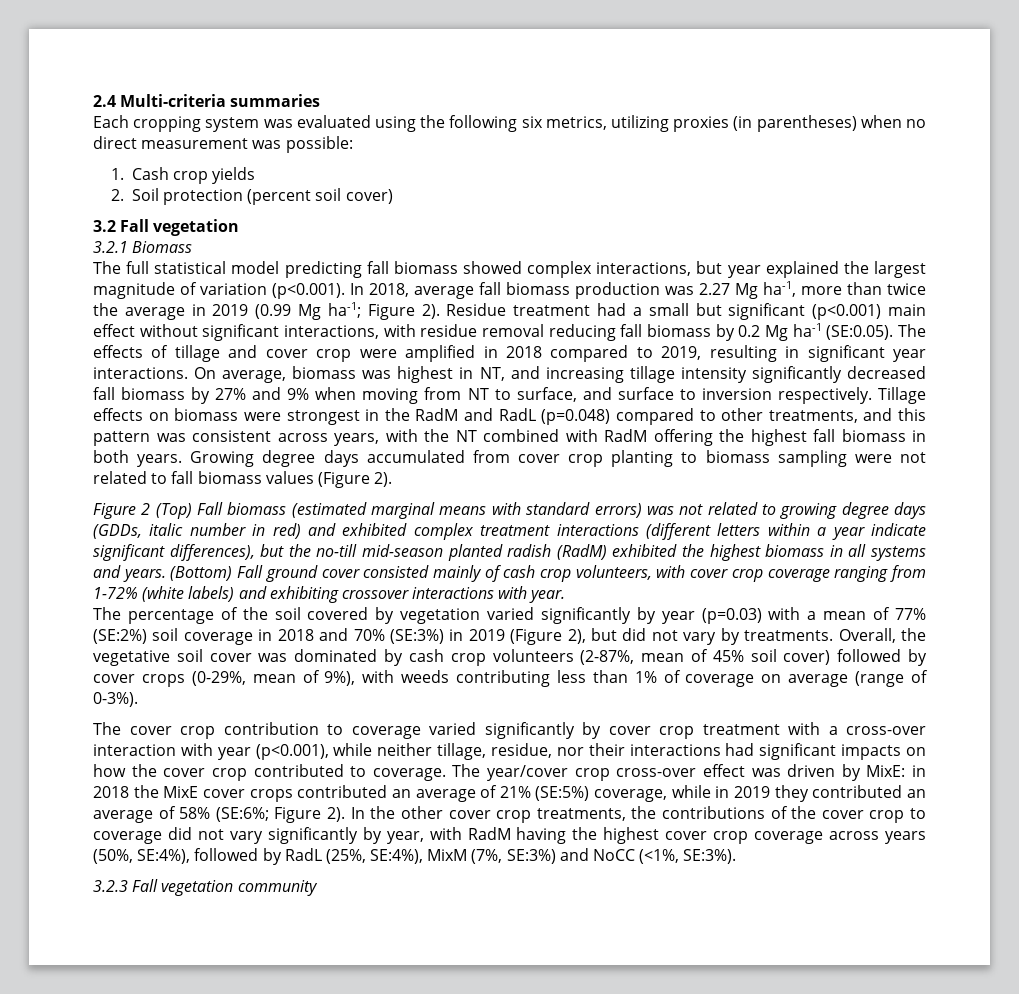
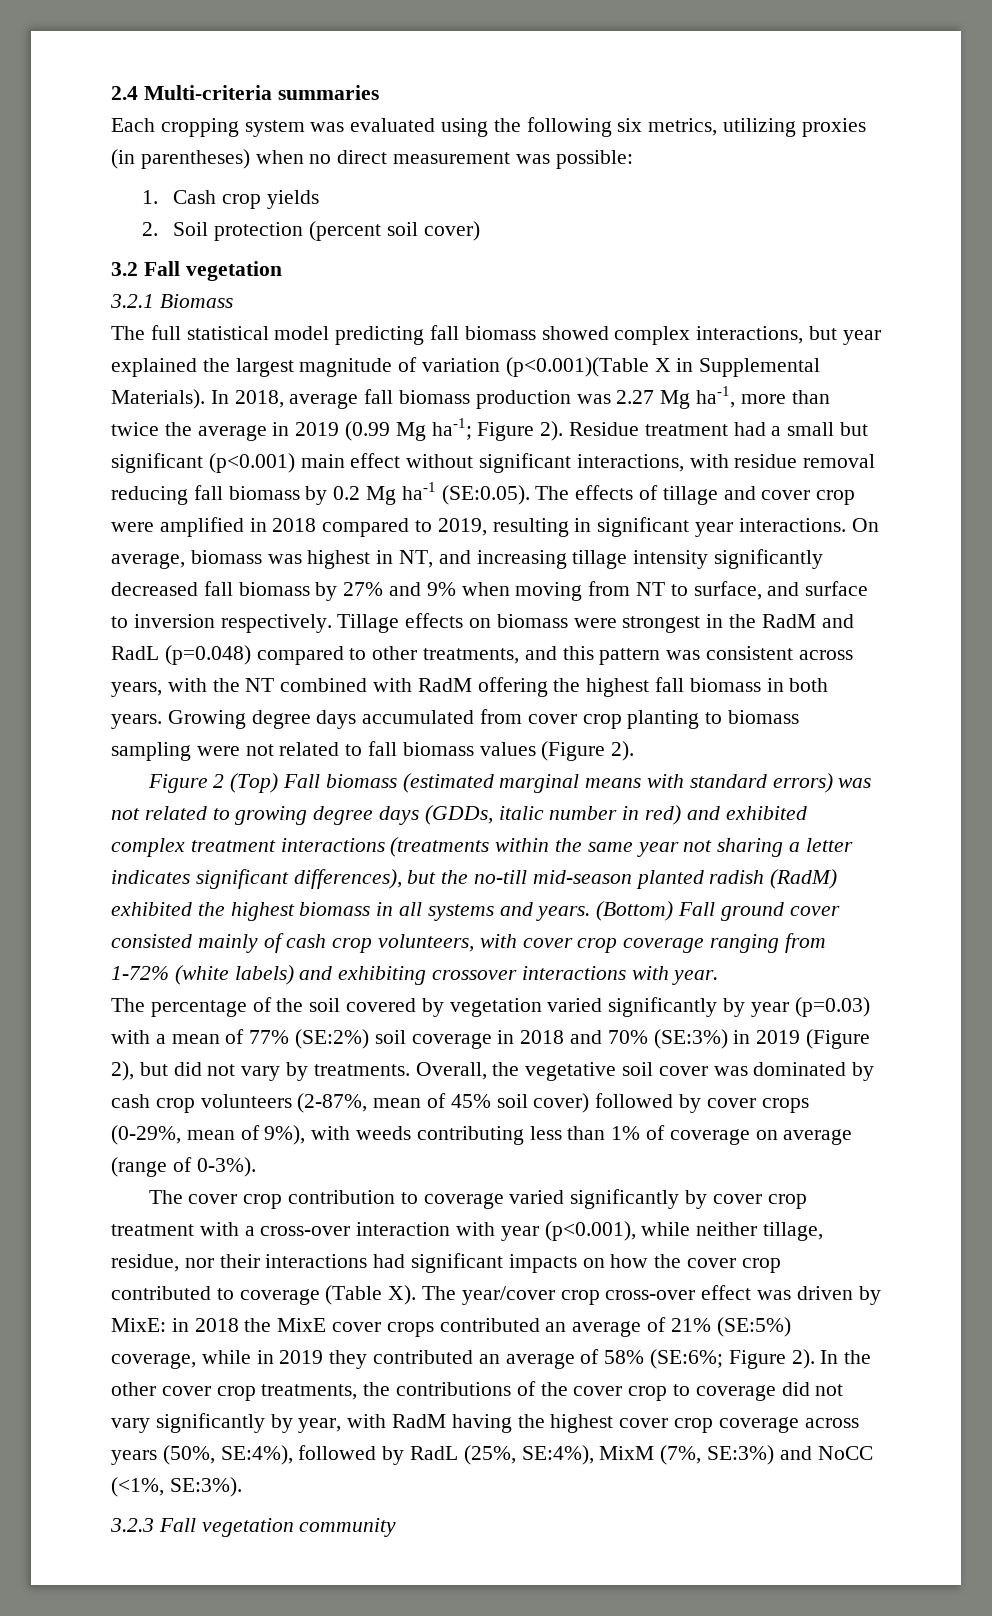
- The full statistical model predicting fall biomass showed complex interactions, but year explained the largest magnitude of variation (p<0.001). In 2018, average fall biomass production was 2.27 Mg ha-1, more than twice the average in 2019 (0.99 Mg ha-1; Figure 2).
+ The full statistical model predicting fall biomass showed complex interactions, but year explained the largest magnitude of variation (p<0.001)(Table X in Supplemental Materials). In 2018, average fall biomass production was 2.27 Mg ha-1, more than twice the average in 2019 (0.99 Mg ha-1; Figure 2).
- Figure 2 (Top) Fall biomass (estimated marginal means with standard errors) was not related to growing degree days (GDDs, italic number in red) and exhibited complex treatment interactions (different letters within a year indicate significant differences), but the no-till mid-season planted radish (RadM) exhibited the highest biomass in all systems and years.
+ Figure 2 (Top) Fall biomass (estimated marginal means with standard errors) was not related to growing degree days (GDDs, italic number in red) and exhibited complex treatment interactions (treatments within the same year not sharing a letter indicates significant differences), but the no-till mid-season planted radish (RadM) exhibited the highest biomass in all systems and years.
- The cover crop contribution to coverage varied significantly by cover crop treatment with a cross-over interaction with year (p<0.001), while neither tillage, residue, nor their interactions had significant impacts on how the cover crop contributed to coverage. The year/cover crop cross-over effect was driven by MixE:
+ The cover crop contribution to coverage varied significantly by cover crop treatment with a cross-over interaction with year (p<0.001), while neither tillage, residue, nor their interactions had significant impacts on how the cover crop contributed to coverage (Table X). The year/cover crop cross-over effect was driven by MixE:

